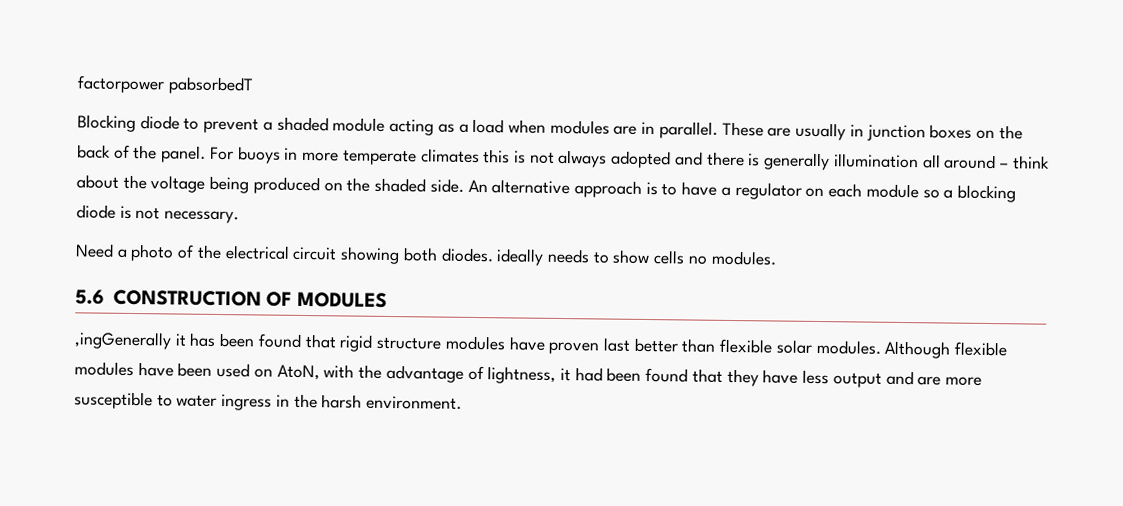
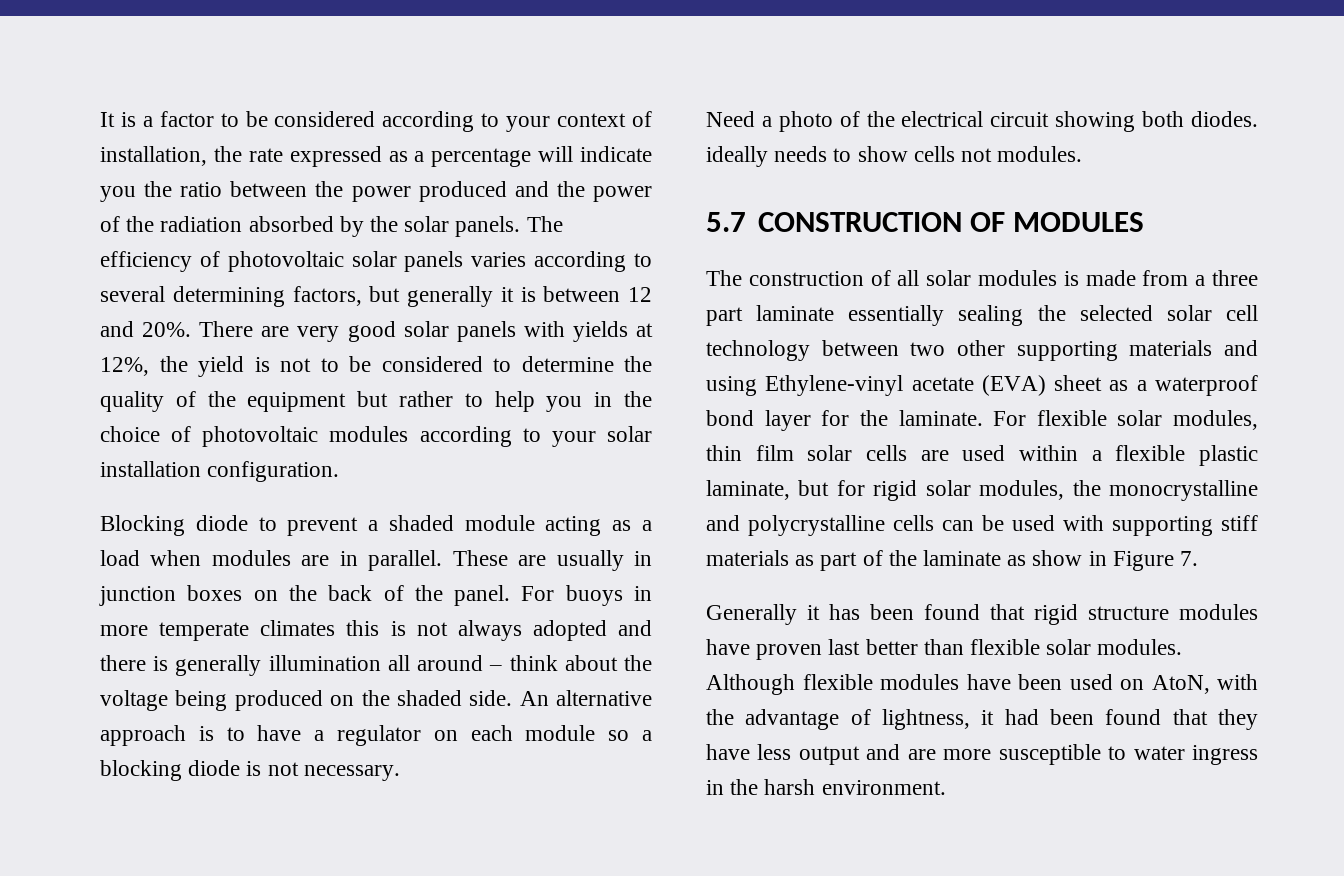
- factorpower pabsorbedT
+ It is a factor to be considered according to your context of installation, the rate expressed as a percentage will indicate you the ratio between the power produced and the power of the radiation absorbed by the solar panels. The efficiency of photovoltaic solar panels varies according to several determining factors, but generally it is between 12 and 20%. There are very good solar panels with yields at 12%, the yield is not to be considered to determine the quality of the equipment but rather to help you in the choice of photovoltaic modules according to your solar installation configuration.
- Need a photo of the electrical circuit showing both diodes. ideally needs to show cells no modules.
+ Need a photo of the electrical circuit showing both diodes. ideally needs to show cells not modules.
- 5.6 CONSTRUCTION OF MODULES
+ 5.7 CONSTRUCTION OF MODULES
- ,ingGenerally it has been found that rigid structure modules have proven last better than flexible solar modules.
+ The construction of all solar modules is made from a three part laminate essentially sealing the selected solar cell technology between two other supporting materials and using Ethylene-vinyl acetate (EVA) sheet as a waterproof bond layer for the laminate. For flexible solar modules, thin film solar cells are used within a flexible plastic laminate, but for rigid solar modules, the monocrystalline and polycrystalline cells can be used with supporting stiff materials as part of the laminate as show in Figure 7.
+ Generally it has been found that rigid structure modules have proven last better than flexible solar modules.

